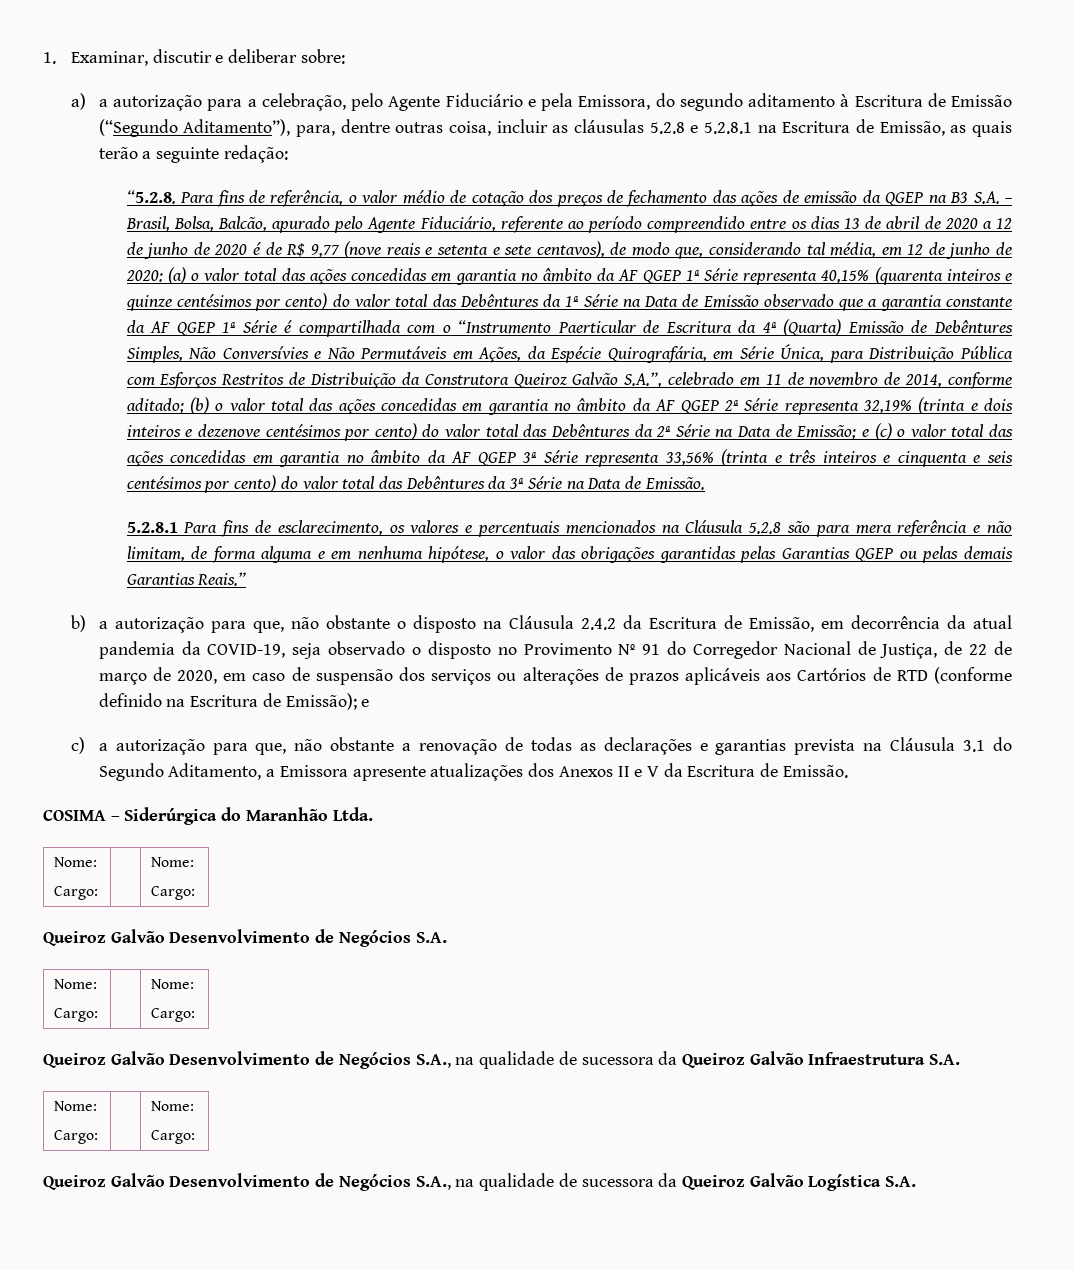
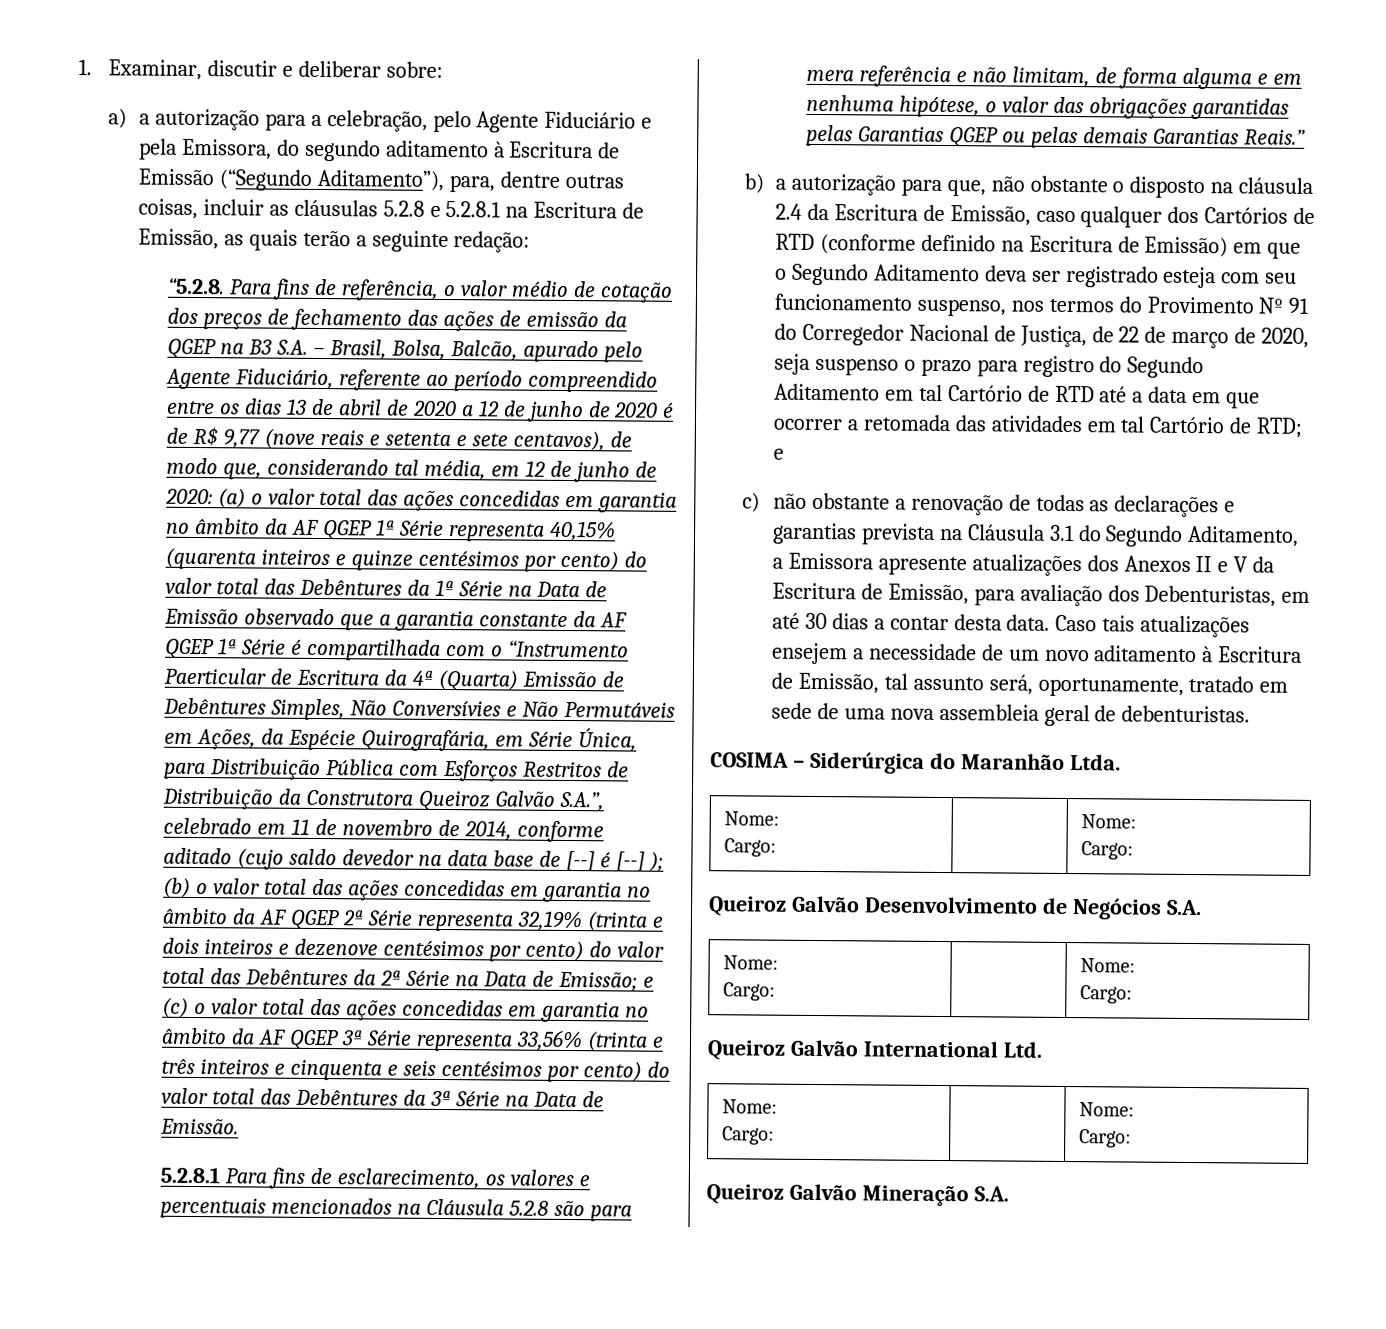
- a) a autorização para a celebração, pelo Agente Fiduciário e pela Emissora, do segundo aditamento à Escritura de Emissão (“Segundo Aditamento”), para, dentre outras coisa, incluir as cláusulas 5.2.8 e 5.2.8.1 na Escritura de Emissão, as quais terão a seguinte redação:
+ a) a autorização para a celebração, pelo Agente Fiduciário e pela Emissora, do segundo aditamento à Escritura de Emissão (“Segundo Aditamento”), para, dentre outras coisas, incluir as cláusulas 5.2.8 e 5.2.8.1 na Escritura de Emissão, as quais terão a seguinte redação:
- (a) o valor total das ações concedidas em garantia no âmbito da AF QGEP 1ª Série representa 40,15% (quarenta inteiros e quinze centésimos por cento) do valor total das Debêntures da 1ª Série na Data de Emissão observado que a garantia constante da AF QGEP 1ª Série é compartilhada com o “Instrumento Paerticular de Escritura da 4ª (Quarta) Emissão de Debêntures Simples, Não Conversívies e Não Permutáveis em Ações, da Espécie Quirografária, em Série Única, para Distribuição Pública com Esforços Restritos de Distribuição da Construtora Queiroz Galvão S.A.”, celebrado em 11 de novembro de 2014, conforme aditado;
+ (a) o valor total das ações concedidas em garantia no âmbito da AF QGEP 1ª Série representa 40,15% (quarenta inteiros e quinze centésimos por cento) do valor total das Debêntures da 1ª Série na Data de Emissão observado que a garantia constante da AF QGEP 1ª Série é compartilhada com o “Instrumento Paerticular de Escritura da 4ª (Quarta) Emissão de Debêntures Simples, Não Conversívies e Não Permutáveis em Ações, da Espécie Quirografária, em Série Única, para Distribuição Pública com Esforços Restritos de Distribuição da Construtora Queiroz Galvão S.A.”, celebrado em 11 de novembro de 2014, conforme aditado (cujo saldo devedor na data base de [--] é [--] );
- b) a autorização para que, não obstante o disposto na Cláusula 2.4.2 da Escritura de Emissão, em decorrência da atual pandemia da COVID-19, seja observado o disposto no Provimento Nº 91 do Corregedor Nacional de Justiça, de 22 de março de 2020, em caso de suspensão dos serviços ou alterações de prazos aplicáveis aos Cartórios de RTD (conforme definido na Escritura de Emissão); e
- c) a autorização para que, não obstante a renovação de todas as declarações e garantias prevista na Cláusula 3.1 do Segundo Aditamento, a Emissora apresente atualizações dos Anexos II e V da Escritura de Emissão.
+ b) a autorização para que, não obstante o disposto na cláusula 2.4 da Escritura de Emissão, caso qualquer dos Cartórios de RTD (conforme definido na Escritura de Emissão) em que o Segundo Aditamento deva ser registrado esteja com seu funcionamento suspenso, nos termos do Provimento Nº 91 do Corregedor Nacional de Justiça, de 22 de março de 2020, seja suspenso o prazo para registro do Segundo Aditamento em tal Cartório de RTD até a data em que ocorrer a retomada das atividades em tal Cartório de RTD; e
+ c) não obstante a renovação de todas as declarações e garantias prevista na Cláusula 3.1 do Segundo Aditamento, a Emissora apresente atualizações dos Anexos II e V da Escritura de Emissão, para avaliação dos Debenturistas, em até 30 dias a contar desta data. Caso tais atualizações ensejem a necessidade de um novo aditamento à Escritura de Emissão, tal assunto será, oportunamente, tratado em sede de uma nova assembleia geral de debenturistas.
- Queiroz Galvão Desenvolvimento de Negócios S.A., na qualidade de sucessora da Queiroz Galvão Infraestrutura S.A.
+ Queiroz Galvão International Ltd.
  Nome:
  Cargo: | | Nome:
  Cargo:
- Queiroz Galvão Desenvolvimento de Negócios S.A., na qualidade de sucessora da Queiroz Galvão Logística S.A.
+ Queiroz Galvão Mineração S.A.

